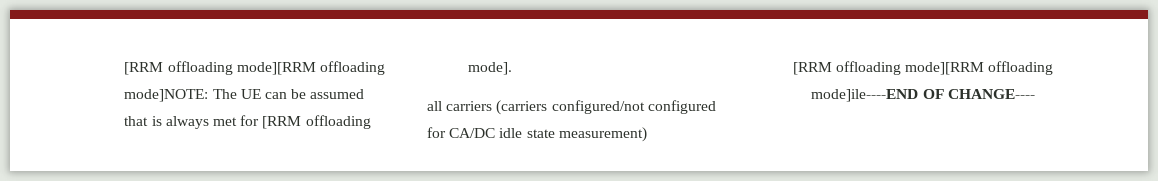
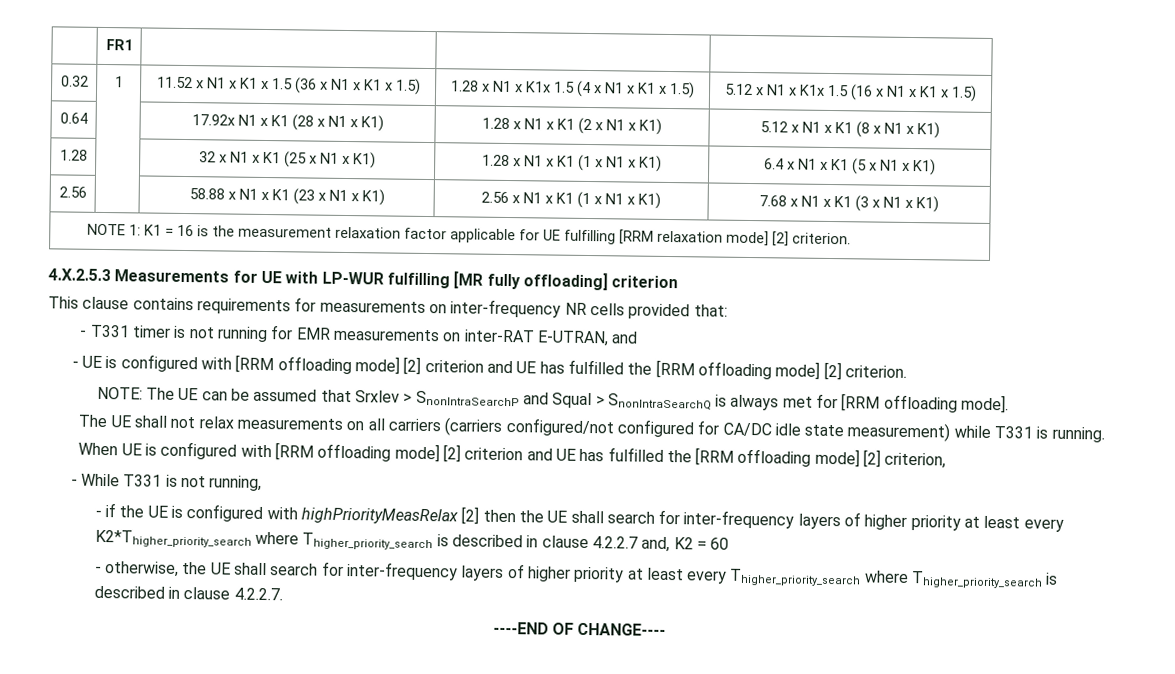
- [RRM offloading mode][RRM offloading mode]NOTE: The UE can be assumed that is always met for [RRM offloading mode].
+ | FR1 | | |
+ 0.32 | 1 | 11.52 x N1 x K1 x 1.5 (36 x N1 x K1 x 1.5) | 1.28 x N1 x K1x 1.5 (4 x N1 x K1 x 1.5) | 5.12 x N1 x K1x 1.5 (16 x N1 x K1 x 1.5)
+ 0.64 | | 17.92x N1 x K1 (28 x N1 x K1) | 1.28 x N1 x K1 (2 x N1 x K1) | 5.12 x N1 x K1 (8 x N1 x K1)
+ 1.28 | | 32 x N1 x K1 (25 x N1 x K1) | 1.28 x N1 x K1 (1 x N1 x K1) | 6.4 x N1 x K1 (5 x N1 x K1)
+ 2.56 | | 58.88 x N1 x K1 (23 x N1 x K1) | 2.56 x N1 x K1 (1 x N1 x K1) | 7.68 x N1 x K1 (3 x N1 x K1)
+ NOTE 1: K1 = 16 is the measurement relaxation factor applicable for UE fulfilling [RRM relaxation mode] [2] criterion.
+ 4.X.2.5.3 Measurements for UE with LP-WUR fulfilling [MR fully offloading] criterion
+ This clause contains requirements for measurements on inter-frequency NR cells provided that:
+ - T331 timer is not running for EMR measurements on inter-RAT E-UTRAN, and
+ - UE is configured with [RRM offloading mode] [2] criterion and UE has fulfilled the [RRM offloading mode] [2] criterion.
+ NOTE: The UE can be assumed that Srxlev > SnonIntraSearchP and Squal > SnonIntraSearchQ is always met for [RRM offloading mode].
- all carriers (carriers configured/not configured for CA/DC idle state measurement)
- [RRM offloading mode][RRM offloading mode]ile----END OF CHANGE----
+ The UE shall not relax measurements on all carriers (carriers configured/not configured for CA/DC idle state measurement) while T331 is running.
+ When UE is configured with [RRM offloading mode] [2] criterion and UE has fulfilled the [RRM offloading mode] [2] criterion,
+ - While T331 is not running,
+ - if the UE is configured with highPriorityMeasRelax [2] then the UE shall search for inter-frequency layers of higher priority at least every K2*Thigher_priority_search where Thigher_priority_search is described in clause 4.2.2.7 and, K2 = 60
+ - otherwise, the UE shall search for inter-frequency layers of higher priority at least every Thigher_priority_search where Thigher_priority_search is described in clause 4.2.2.7.
+ ----END OF CHANGE----

